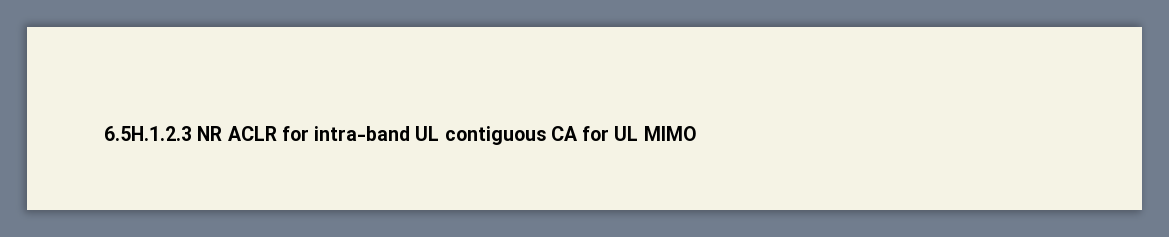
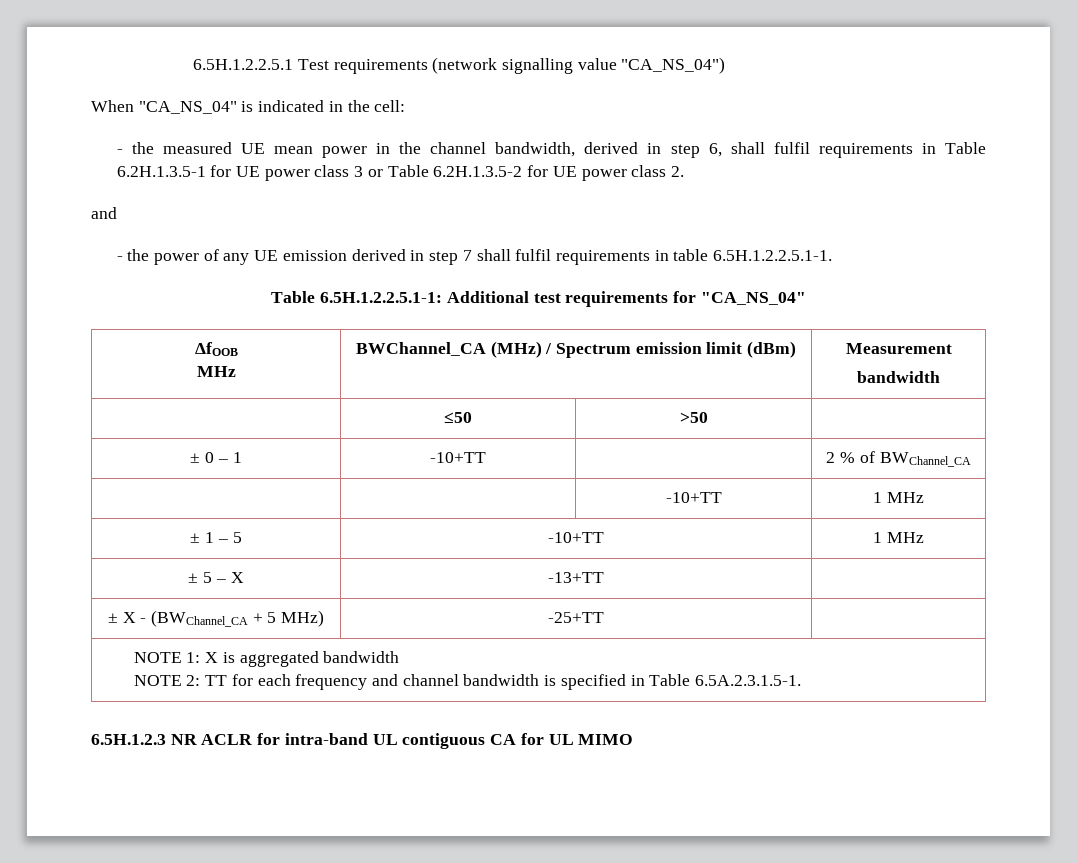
+ 6.5H.1.2.2.5.1 Test requirements (network signalling value "CA_NS_04")
+ When "CA_NS_04" is indicated in the cell:
+ - the measured UE mean power in the channel bandwidth, derived in step 6, shall fulfil requirements in Table 6.2H.1.3.5-1 for UE power class 3 or Table 6.2H.1.3.5-2 for UE power class 2.
+ and
+ - the power of any UE emission derived in step 7 shall fulfil requirements in table 6.5H.1.2.2.5.1-1.
+ Table 6.5H.1.2.2.5.1-1: Additional test requirements for "CA_NS_04"
+ ΔfOOB
+ MHz | BWChannel_CA (MHz) / Spectrum emission limit (dBm) | Measurement
+ bandwidth
+ | ≤50 | >50 |
+ ± 0 – 1 | -10+TT | | 2 % of BWChannel_CA
+ | | -10+TT | 1 MHz
+ ± 1 – 5 | -10+TT | 1 MHz
+ ± 5 – X | -13+TT |
+ ± X - (BWChannel_CA + 5 MHz) | -25+TT |
+ NOTE 1: X is aggregated bandwidth
+ NOTE 2: TT for each frequency and channel bandwidth is specified in Table 6.5A.2.3.1.5-1.

